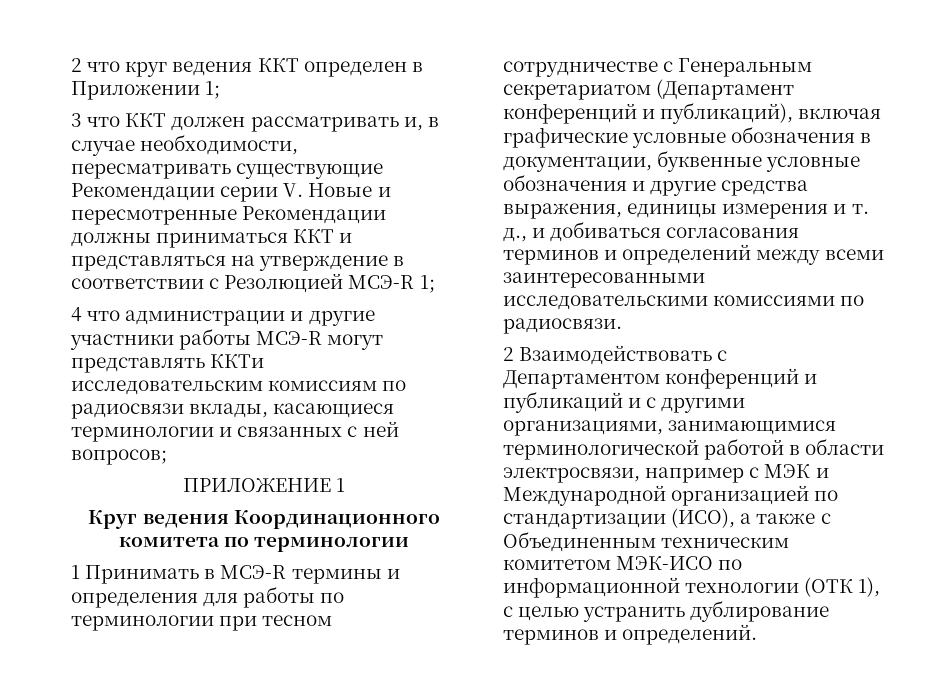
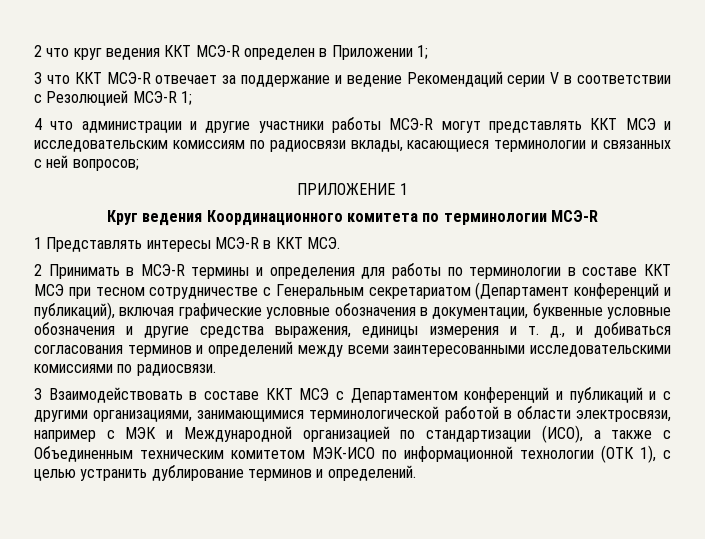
- 2 что круг ведения ККТ определен в Приложении 1;
+ 2 что круг ведения ККТ МСЭ-R определен в Приложении 1;
- 3 что ККТ должен рассматривать и, в случае необходимости, пересматривать существующие Рекомендации серии V. Новые и пересмотренные Рекомендации должны приниматься ККТ и представляться на утверждение в соответствии с Резолюцией МСЭ-R 1;
+ 3 что ККТ МСЭ-R отвечает за поддержание и ведение Рекомендаций серии V в соответствии с Резолюцией МСЭ-R 1;
- 4 что администрации и другие участники работы МСЭ-R могут представлять ККТи исследовательским комиссиям по радиосвязи вклады, касающиеся терминологии и связанных с ней вопросов;
+ 4 что администрации и другие участники работы МСЭ-R могут представлять ККТ МСЭ и исследовательским комиссиям по радиосвязи вклады, касающиеся терминологии и связанных с ней вопросов;
- Круг ведения Координационного комитета по терминологии
- 1 Принимать в МСЭ-R термины и определения для работы по терминологии при тесном сотрудничестве с Генеральным секретариатом (Департамент конференций и публикаций), включая графические условные обозначения в документации, буквенные условные обозначения и другие средства выражения, единицы измерения и т. д., и добиваться согласования терминов и определений между всеми заинтересованными исследовательскими комиссиями по радиосвязи.
+ Круг ведения Координационного комитета по терминологии МСЭ-R
+ 1 Представлять интересы МСЭ-R в ККТ МСЭ.
+ 2 Принимать в МСЭ-R термины и определения для работы по терминологии в составе ККТ МСЭ при тесном сотрудничестве с Генеральным секретариатом (Департамент конференций и публикаций), включая графические условные обозначения в документации, буквенные условные обозначения и другие средства выражения, единицы измерения и т. д., и добиваться согласования терминов и определений между всеми заинтересованными исследовательскими комиссиями по радиосвязи.
- 2 Взаимодействовать с Департаментом конференций и публикаций и с другими организациями, занимающимися терминологической работой в области электросвязи, например с МЭК и Международной организацией по стандартизации (ИСО), а также с Объединенным техническим комитетом МЭК-ИСО по информационной технологии (ОТК 1), с целью устранить дублирование терминов и определений.
+ 3 Взаимодействовать в составе ККТ МСЭ с Департаментом конференций и публикаций и с другими организациями, занимающимися терминологической работой в области электросвязи, например с МЭК и Международной организацией по стандартизации (ИСО), а также с Объединенным техническим комитетом МЭК-ИСО по информационной технологии (ОТК 1), с целью устранить дублирование терминов и определений.

